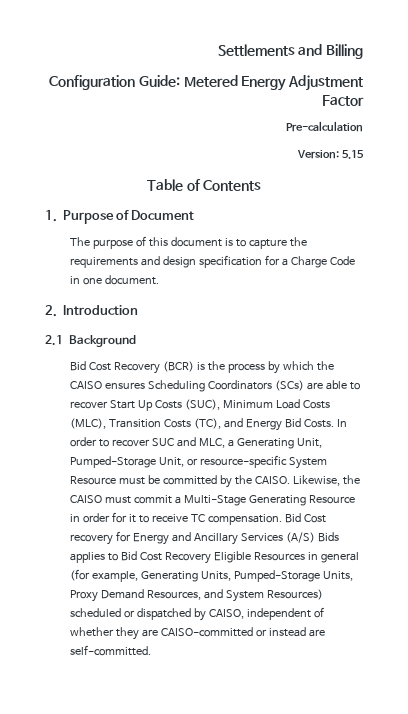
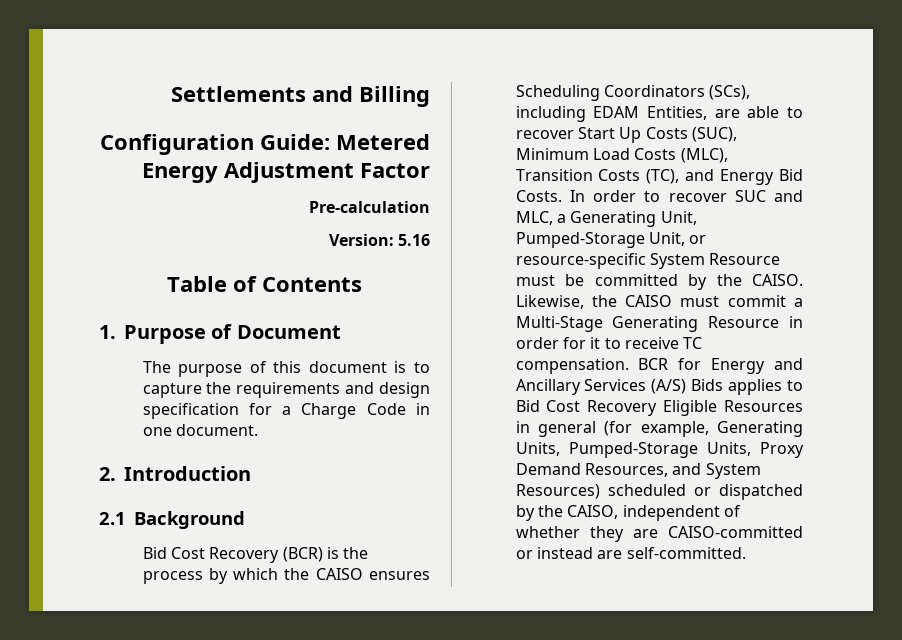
- Version: 5.15
+ Version: 5.16
- Bid Cost Recovery (BCR) is the process by which the CAISO ensures Scheduling Coordinators (SCs) are able to recover Start Up Costs (SUC), Minimum Load Costs (MLC), Transition Costs (TC), and Energy Bid Costs.
+ Bid Cost Recovery (BCR) is the process by which the CAISO ensures Scheduling Coordinators (SCs), including EDAM Entities, are able to recover Start Up Costs (SUC), Minimum Load Costs (MLC), Transition Costs (TC), and Energy Bid Costs.
- Bid Cost recovery for Energy and Ancillary Services (A/S) Bids applies to Bid Cost Recovery Eligible Resources in general (for example, Generating Units, Pumped-Storage Units, Proxy Demand Resources, and System Resources) scheduled or dispatched by CAISO, independent of whether they are CAISO-committed or instead are self-committed.
+ BCR for Energy and Ancillary Services (A/S) Bids applies to Bid Cost Recovery Eligible Resources in general (for example, Generating Units, Pumped-Storage Units, Proxy Demand Resources, and System Resources) scheduled or dispatched by the CAISO, independent of whether they are CAISO-committed or instead are self-committed.

